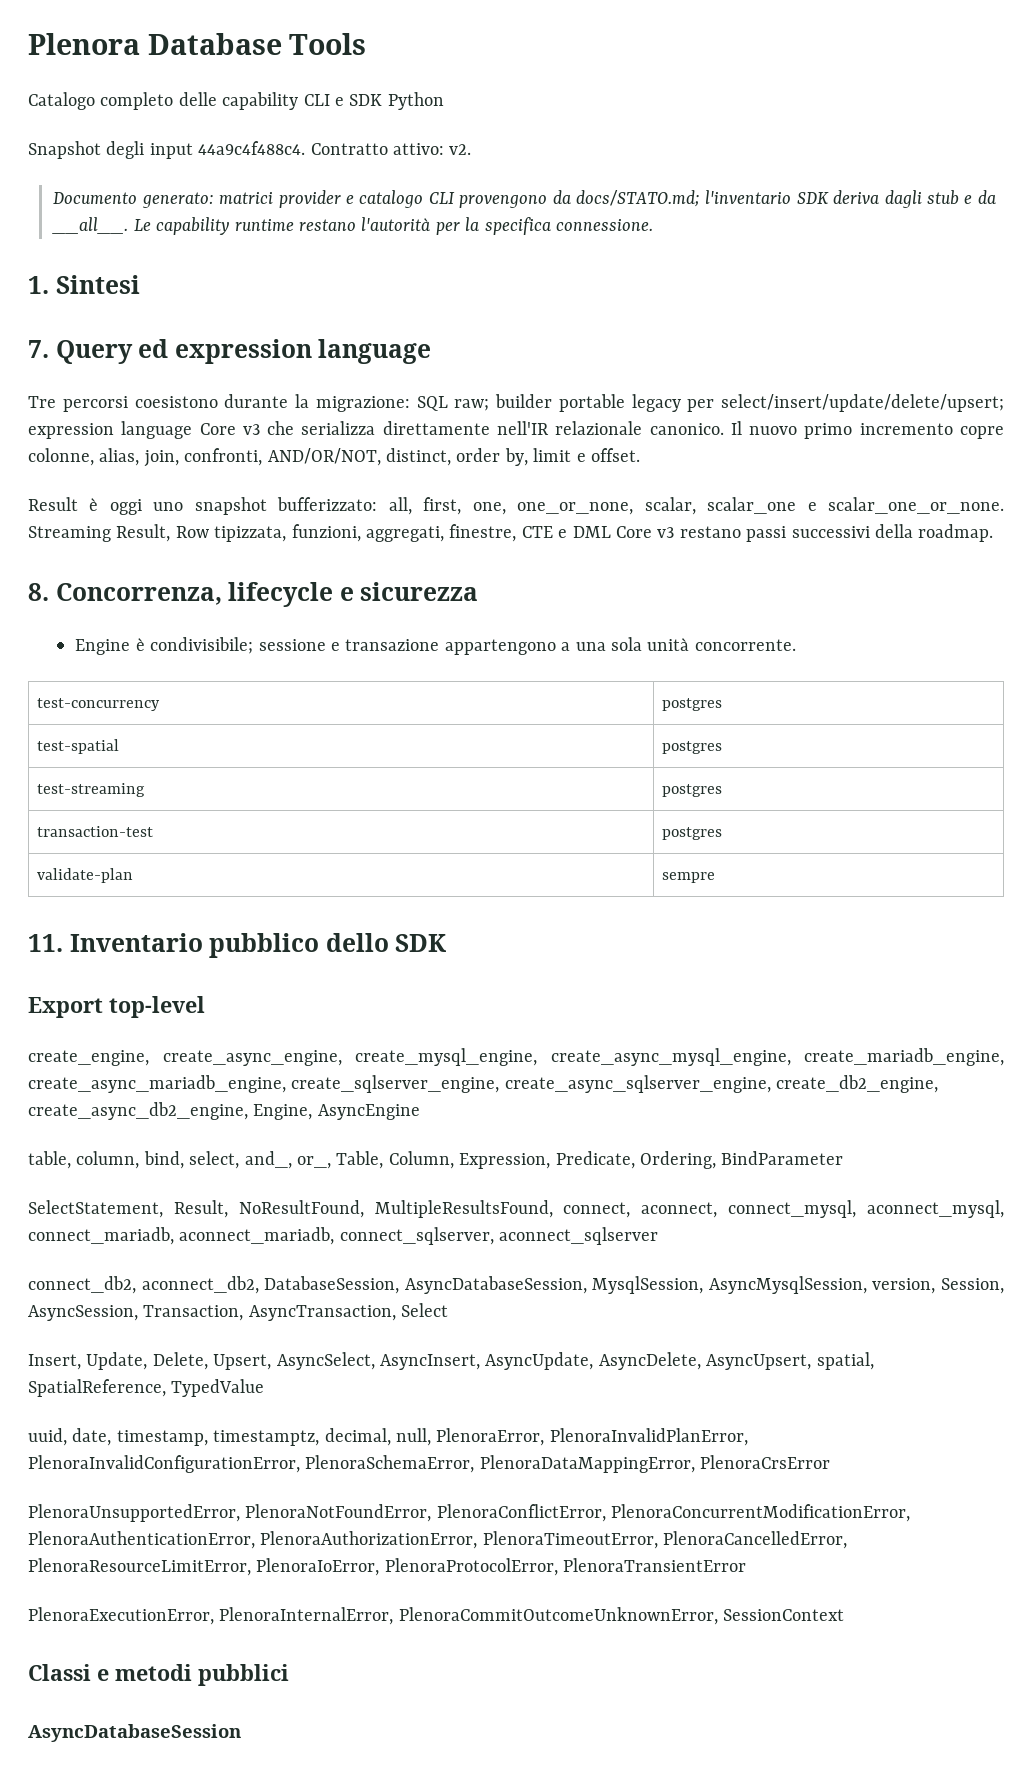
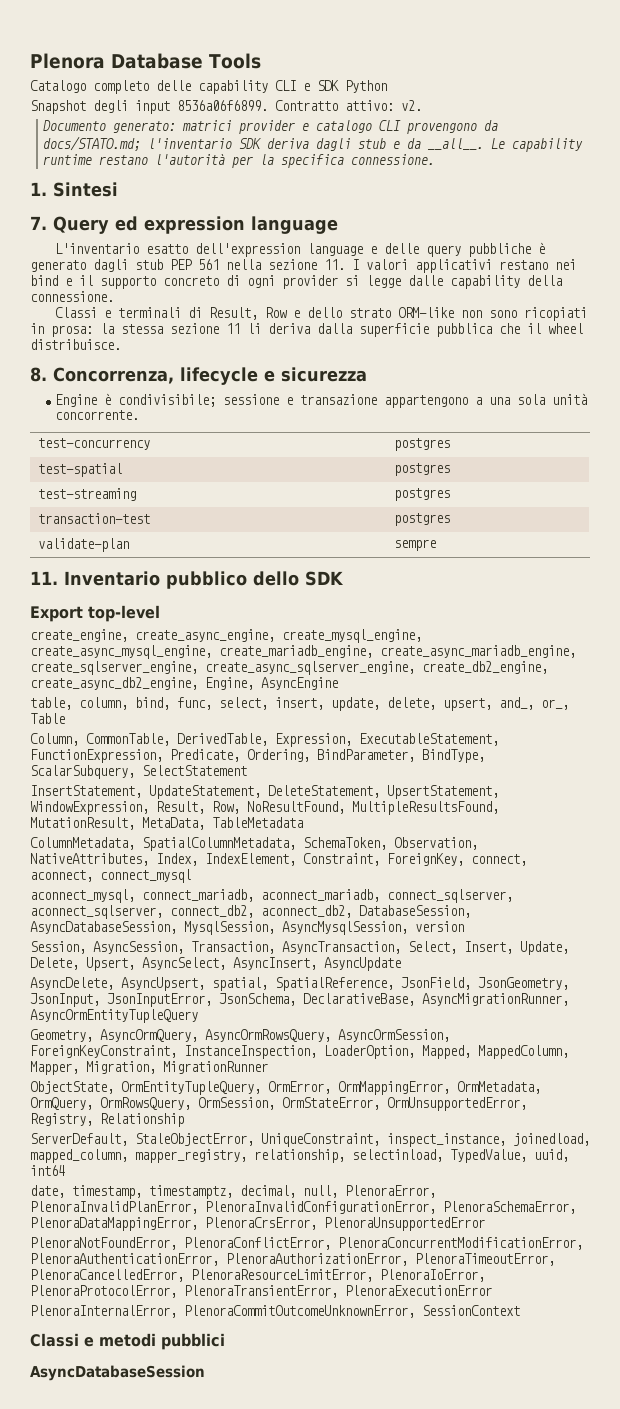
- Snapshot degli input 44a9c4f488c4.
+ Snapshot degli input 8536a06f6899.
- Tre percorsi coesistono durante la migrazione: SQL raw; builder portable legacy per select/insert/update/delete/upsert; expression language Core v3 che serializza direttamente nell'IR relazionale canonico. Il nuovo primo incremento copre colonne, alias, join, confronti, AND/OR/NOT, distinct, order by, limit e offset.
- Result è oggi uno snapshot bufferizzato: all, first, one, one_or_none, scalar, scalar_one e scalar_one_or_none. Streaming Result, Row tipizzata, funzioni, aggregati, finestre, CTE e DML Core v3 restano passi successivi della roadmap.
+ L'inventario esatto dell'expression language e delle query pubbliche è generato dagli stub PEP 561 nella sezione 11. I valori applicativi restano nei bind e il supporto concreto di ogni provider si legge dalle capability della connessione.
+ Classi e terminali di Result, Row e dello strato ORM-like non sono ricopiati in prosa: la stessa sezione 11 li deriva dalla superficie pubblica che il wheel distribuisce.
- table, column, bind, select, and_, or_, Table, Column, Expression, Predicate, Ordering, BindParameter
- SelectStatement, Result, NoResultFound, MultipleResultsFound, connect, aconnect, connect_mysql, aconnect_mysql, connect_mariadb, aconnect_mariadb, connect_sqlserver, aconnect_sqlserver
- connect_db2, aconnect_db2, DatabaseSession, AsyncDatabaseSession, MysqlSession, AsyncMysqlSession, version, Session, AsyncSession, Transaction, AsyncTransaction, Select
- Insert, Update, Delete, Upsert, AsyncSelect, AsyncInsert, AsyncUpdate, AsyncDelete, AsyncUpsert, spatial, SpatialReference, TypedValue
- uuid, date, timestamp, timestamptz, decimal, null, PlenoraError, PlenoraInvalidPlanError, PlenoraInvalidConfigurationError, PlenoraSchemaError, PlenoraDataMappingError, PlenoraCrsError
- PlenoraUnsupportedError, PlenoraNotFoundError, PlenoraConflictError, PlenoraConcurrentModificationError, PlenoraAuthenticationError, PlenoraAuthorizationError, PlenoraTimeoutError, PlenoraCancelledError, PlenoraResourceLimitError, PlenoraIoError, PlenoraProtocolError, PlenoraTransientError
- PlenoraExecutionError, PlenoraInternalError, PlenoraCommitOutcomeUnknownError, SessionContext
+ table, column, bind, func, select, insert, update, delete, upsert, and_, or_, Table
+ Column, CommonTable, DerivedTable, Expression, ExecutableStatement, FunctionExpression, Predicate, Ordering, BindParameter, BindType, ScalarSubquery, SelectStatement
+ InsertStatement, UpdateStatement, DeleteStatement, UpsertStatement, WindowExpression, Result, Row, NoResultFound, MultipleResultsFound, MutationResult, MetaData, TableMetadata
+ ColumnMetadata, SpatialColumnMetadata, SchemaToken, Observation, NativeAttributes, Index, IndexElement, Constraint, ForeignKey, connect, aconnect, connect_mysql
+ aconnect_mysql, connect_mariadb, aconnect_mariadb, connect_sqlserver, aconnect_sqlserver, connect_db2, aconnect_db2, DatabaseSession, AsyncDatabaseSession, MysqlSession, AsyncMysqlSession, version
+ Session, AsyncSession, Transaction, AsyncTransaction, Select, Insert, Update, Delete, Upsert, AsyncSelect, AsyncInsert, AsyncUpdate
+ AsyncDelete, AsyncUpsert, spatial, SpatialReference, JsonField, JsonGeometry, JsonInput, JsonInputError, JsonSchema, DeclarativeBase, AsyncMigrationRunner, AsyncOrmEntityTupleQuery
+ Geometry, AsyncOrmQuery, AsyncOrmRowsQuery, AsyncOrmSession, ForeignKeyConstraint, InstanceInspection, LoaderOption, Mapped, MappedColumn, Mapper, Migration, MigrationRunner
+ ObjectState, OrmEntityTupleQuery, OrmError, OrmMappingError, OrmMetadata, OrmQuery, OrmRowsQuery, OrmSession, OrmStateError, OrmUnsupportedError, Registry, Relationship
+ ServerDefault, StaleObjectError, UniqueConstraint, inspect_instance, joinedload, mapped_column, mapper_registry, relationship, selectinload, TypedValue, uuid, int64
+ date, timestamp, timestamptz, decimal, null, PlenoraError, PlenoraInvalidPlanError, PlenoraInvalidConfigurationError, PlenoraSchemaError, PlenoraDataMappingError, PlenoraCrsError, PlenoraUnsupportedError
+ PlenoraNotFoundError, PlenoraConflictError, PlenoraConcurrentModificationError, PlenoraAuthenticationError, PlenoraAuthorizationError, PlenoraTimeoutError, PlenoraCancelledError, PlenoraResourceLimitError, PlenoraIoError, PlenoraProtocolError, PlenoraTransientError, PlenoraExecutionError
+ PlenoraInternalError, PlenoraCommitOutcomeUnknownError, SessionContext

